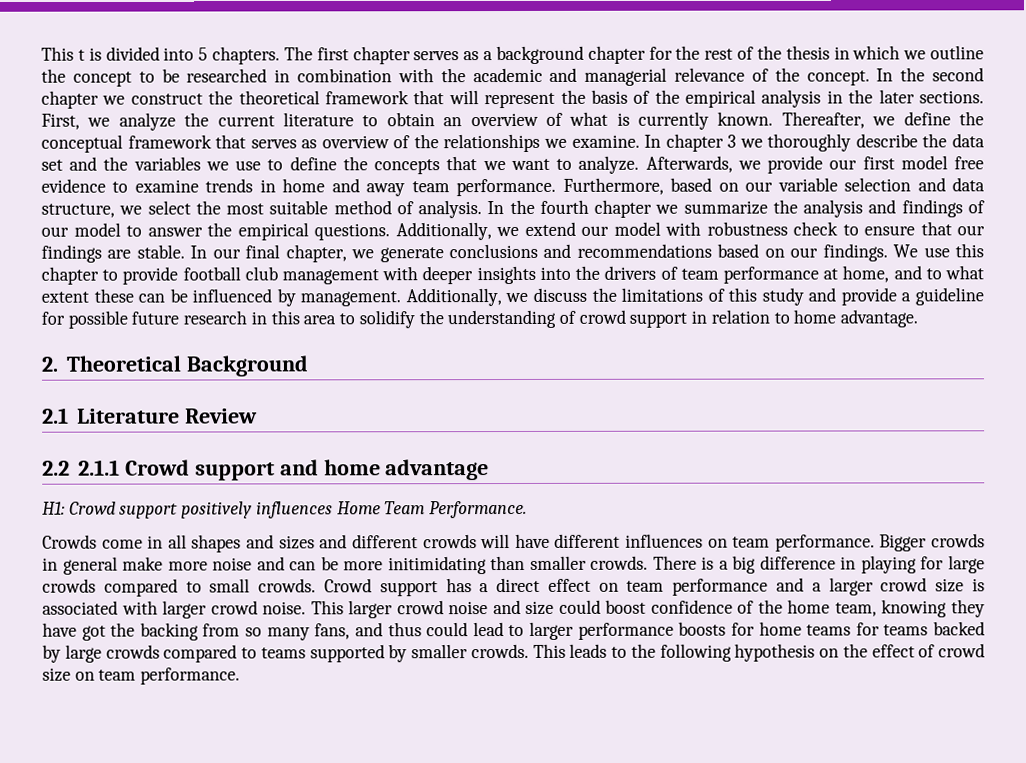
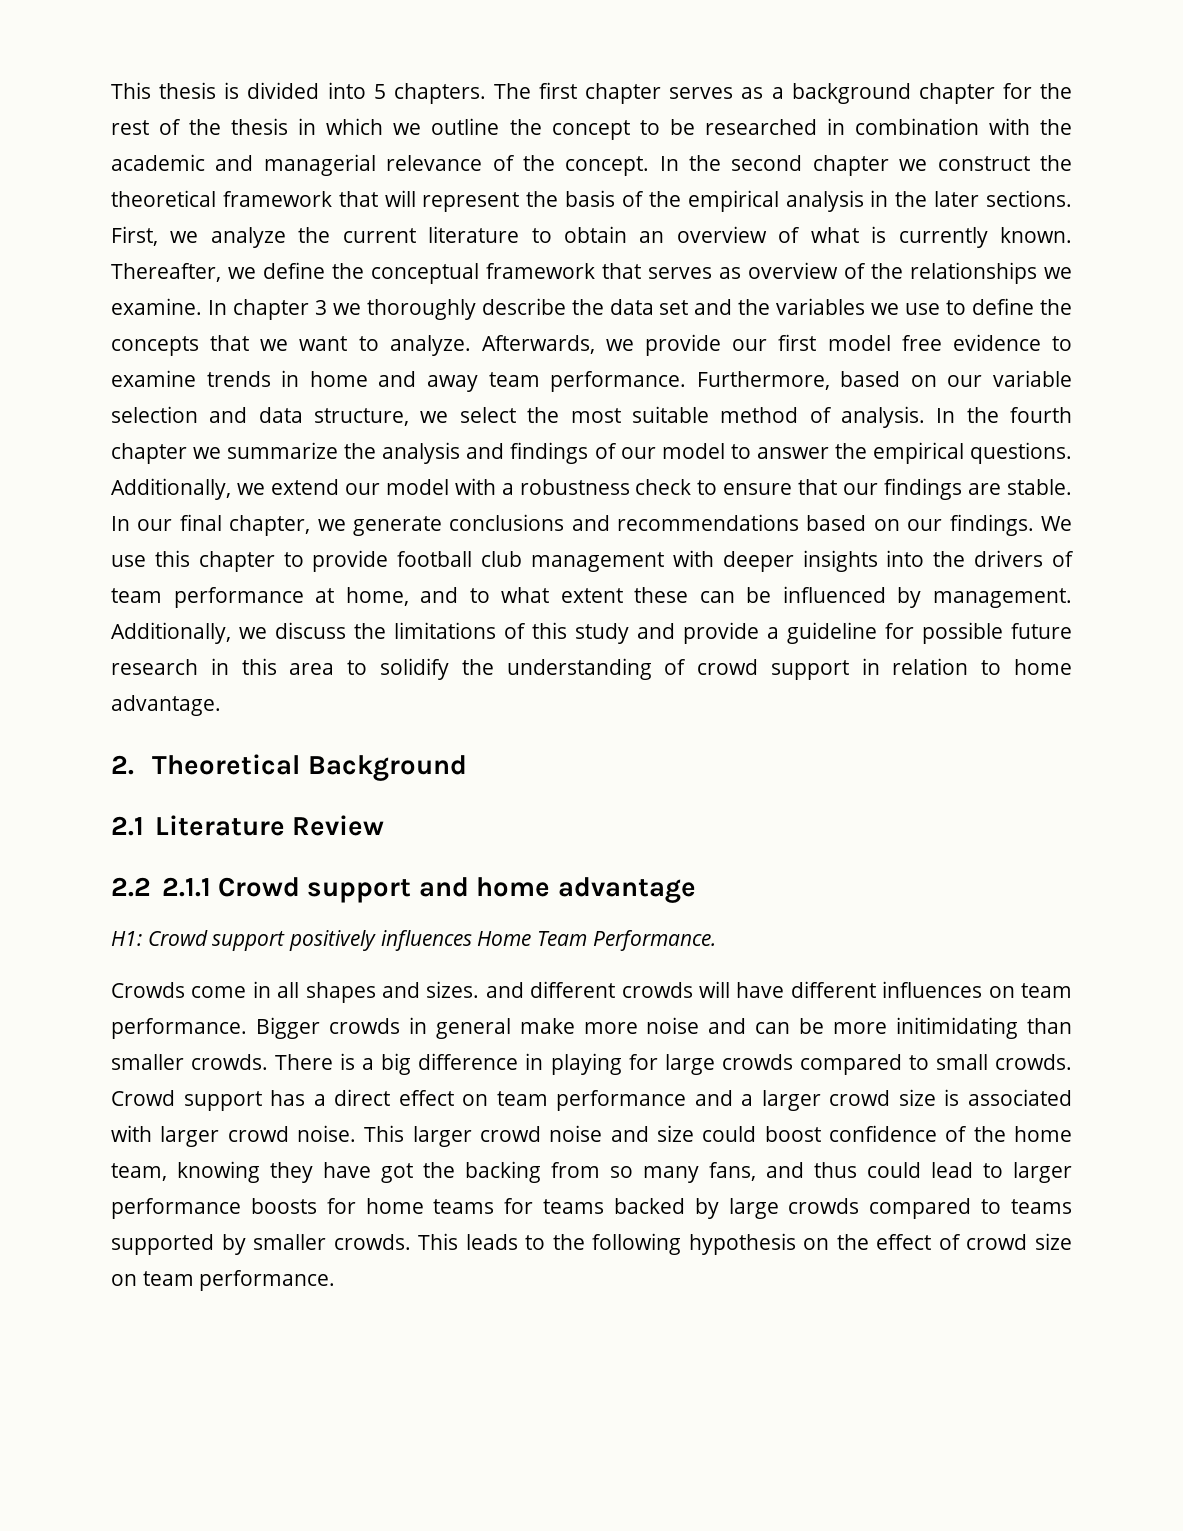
- This t is divided into 5 chapters.
+ This thesis is divided into 5 chapters.
- Additionally, we extend our model with robustness check to ensure that our findings are stable.
+ Additionally, we extend our model with a robustness check to ensure that our findings are stable.
- Crowds come in all shapes and sizes and different crowds will have different influences on team performance.
+ Crowds come in all shapes and sizes. and different crowds will have different influences on team performance.

